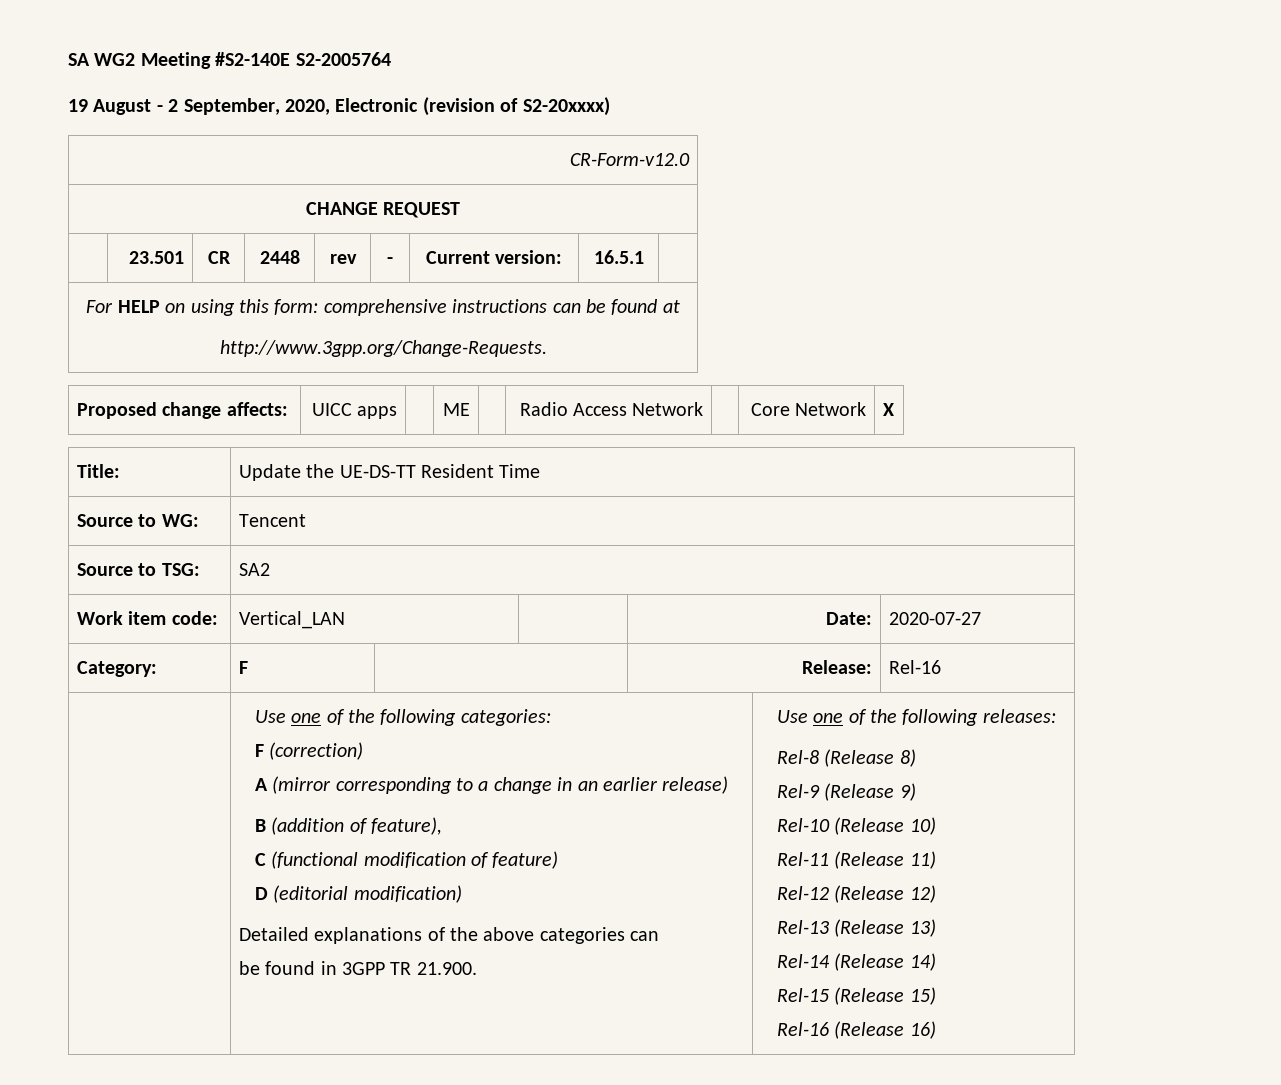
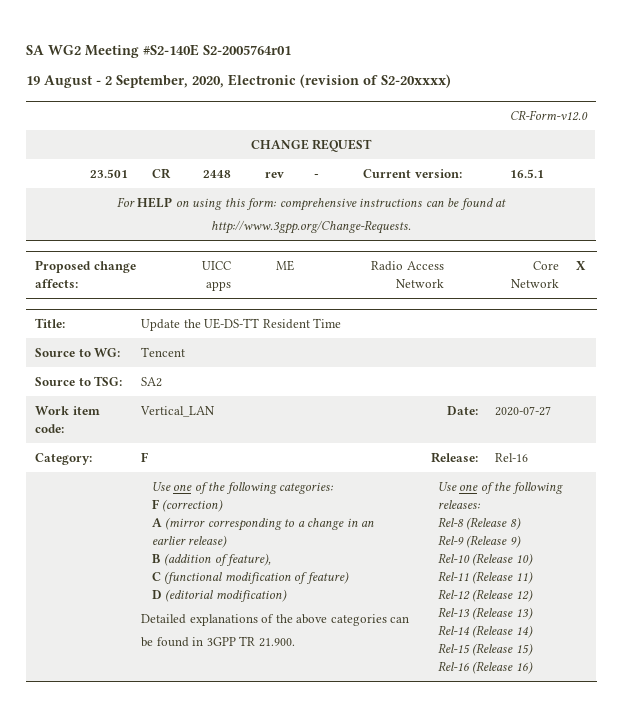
- SA WG2 Meeting #S2-140E S2-2005764
+ SA WG2 Meeting #S2-140E S2-2005764r01

